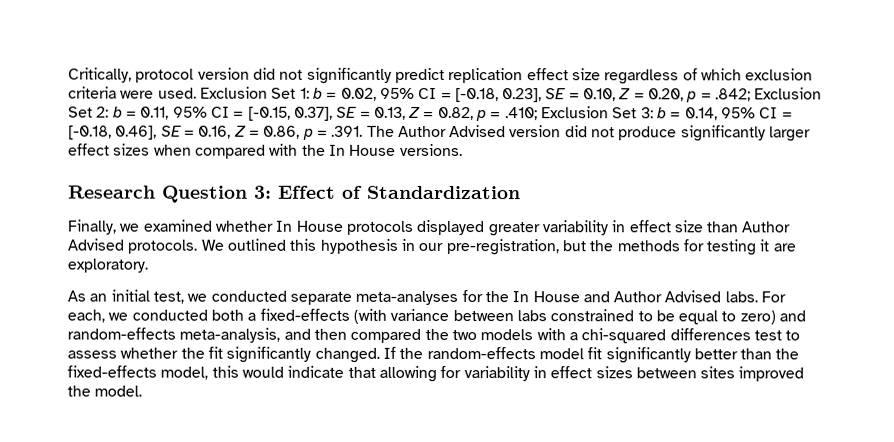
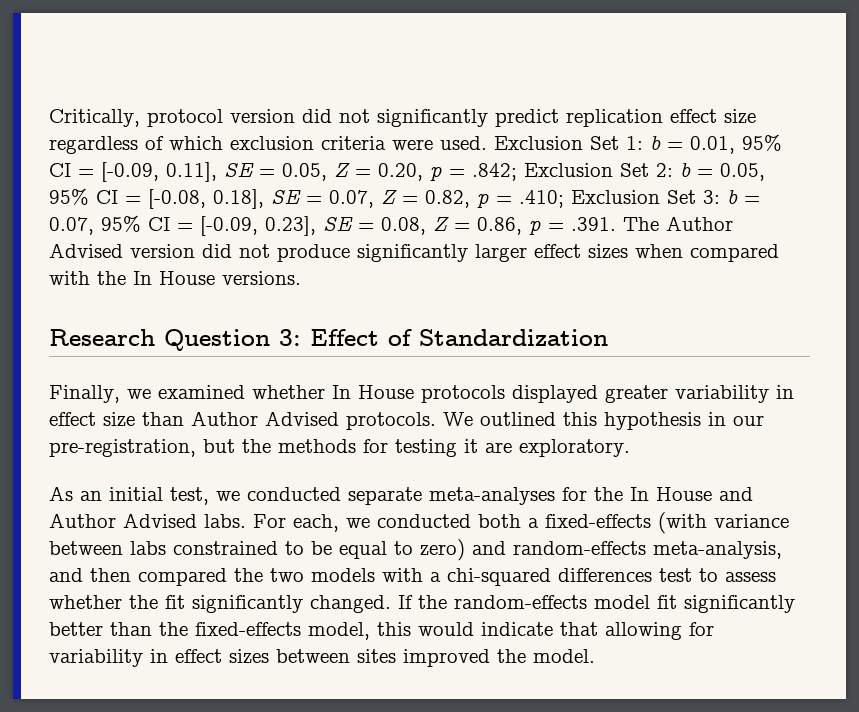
- Exclusion Set 1: b = 0.02, 95% CI = [-0.18, 0.23], SE = 0.10, Z = 0.20, p = .842; Exclusion Set 2: b = 0.11, 95% CI = [-0.15, 0.37], SE = 0.13, Z = 0.82, p = .410; Exclusion Set 3: b = 0.14, 95% CI = [-0.18, 0.46], SE = 0.16, Z = 0.86, p = .391. The Author Advised version did not produce significantly larger effect sizes when compared with the In House versions.
+ Exclusion Set 1: b = 0.01, 95% CI = [-0.09, 0.11], SE = 0.05, Z = 0.20, p = .842; Exclusion Set 2: b = 0.05, 95% CI = [-0.08, 0.18], SE = 0.07, Z = 0.82, p = .410; Exclusion Set 3: b = 0.07, 95% CI = [-0.09, 0.23], SE = 0.08, Z = 0.86, p = .391. The Author Advised version did not produce significantly larger effect sizes when compared with the In House versions.

